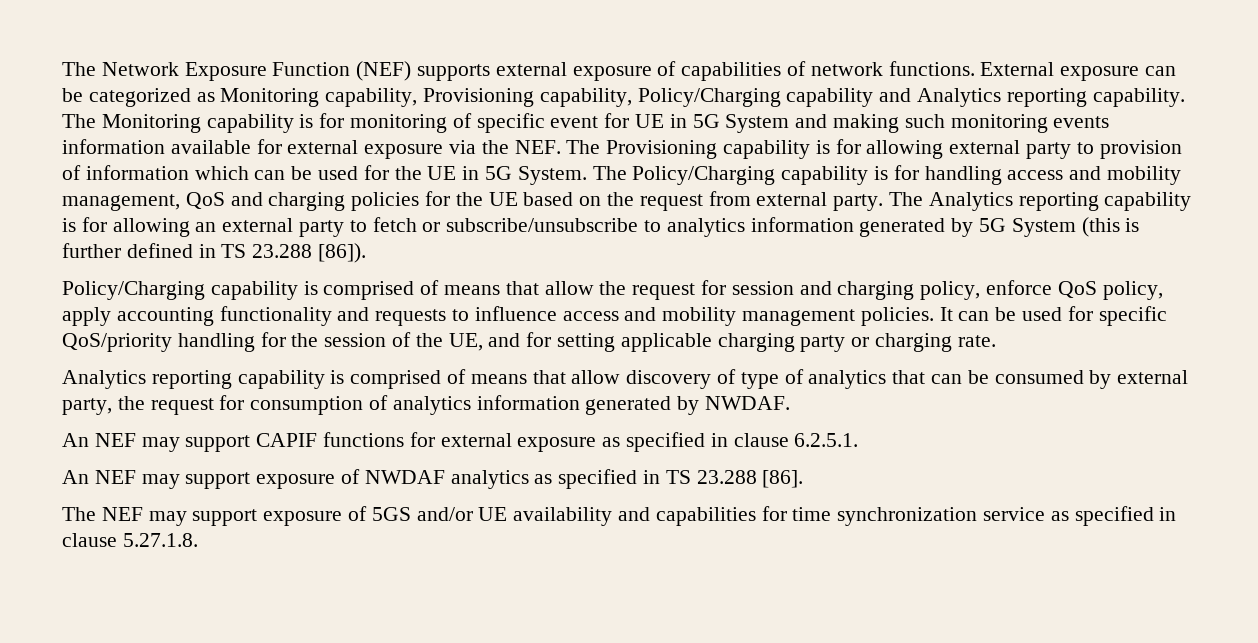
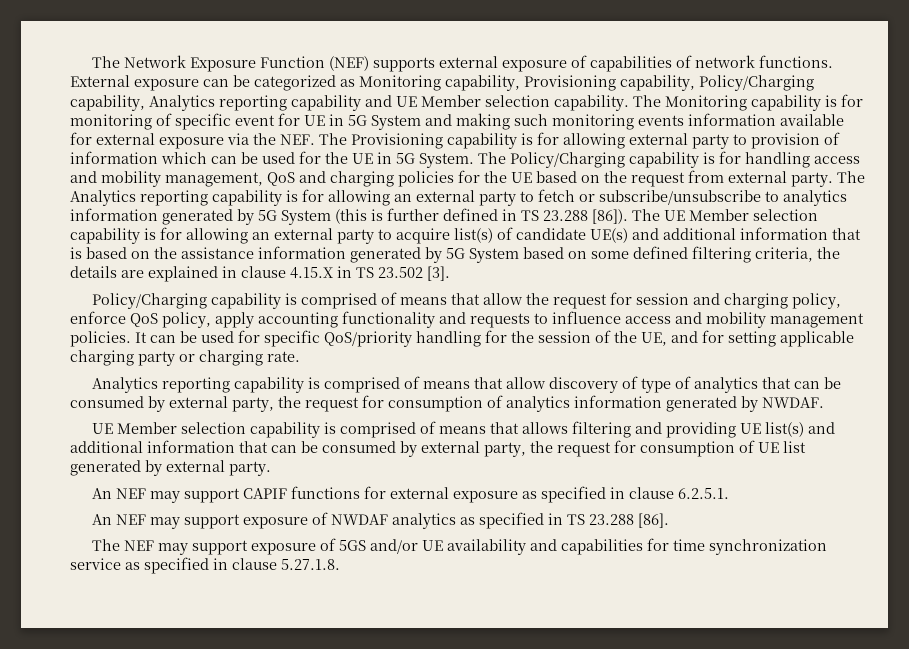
- External exposure can be categorized as Monitoring capability, Provisioning capability, Policy/Charging capability and Analytics reporting capability.
+ External exposure can be categorized as Monitoring capability, Provisioning capability, Policy/Charging capability, Analytics reporting capability and UE Member selection capability.
+ The UE Member selection capability is for allowing an external party to acquire list(s) of candidate UE(s) and additional information that is based on the assistance information generated by 5G System based on some defined filtering criteria, the details are explained in clause 4.15.X in TS 23.502 [3].
+ UE Member selection capability is comprised of means that allows filtering and providing UE list(s) and additional information that can be consumed by external party, the request for consumption of UE list generated by external party.

